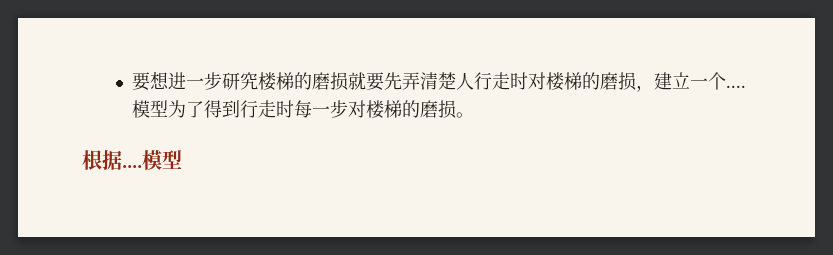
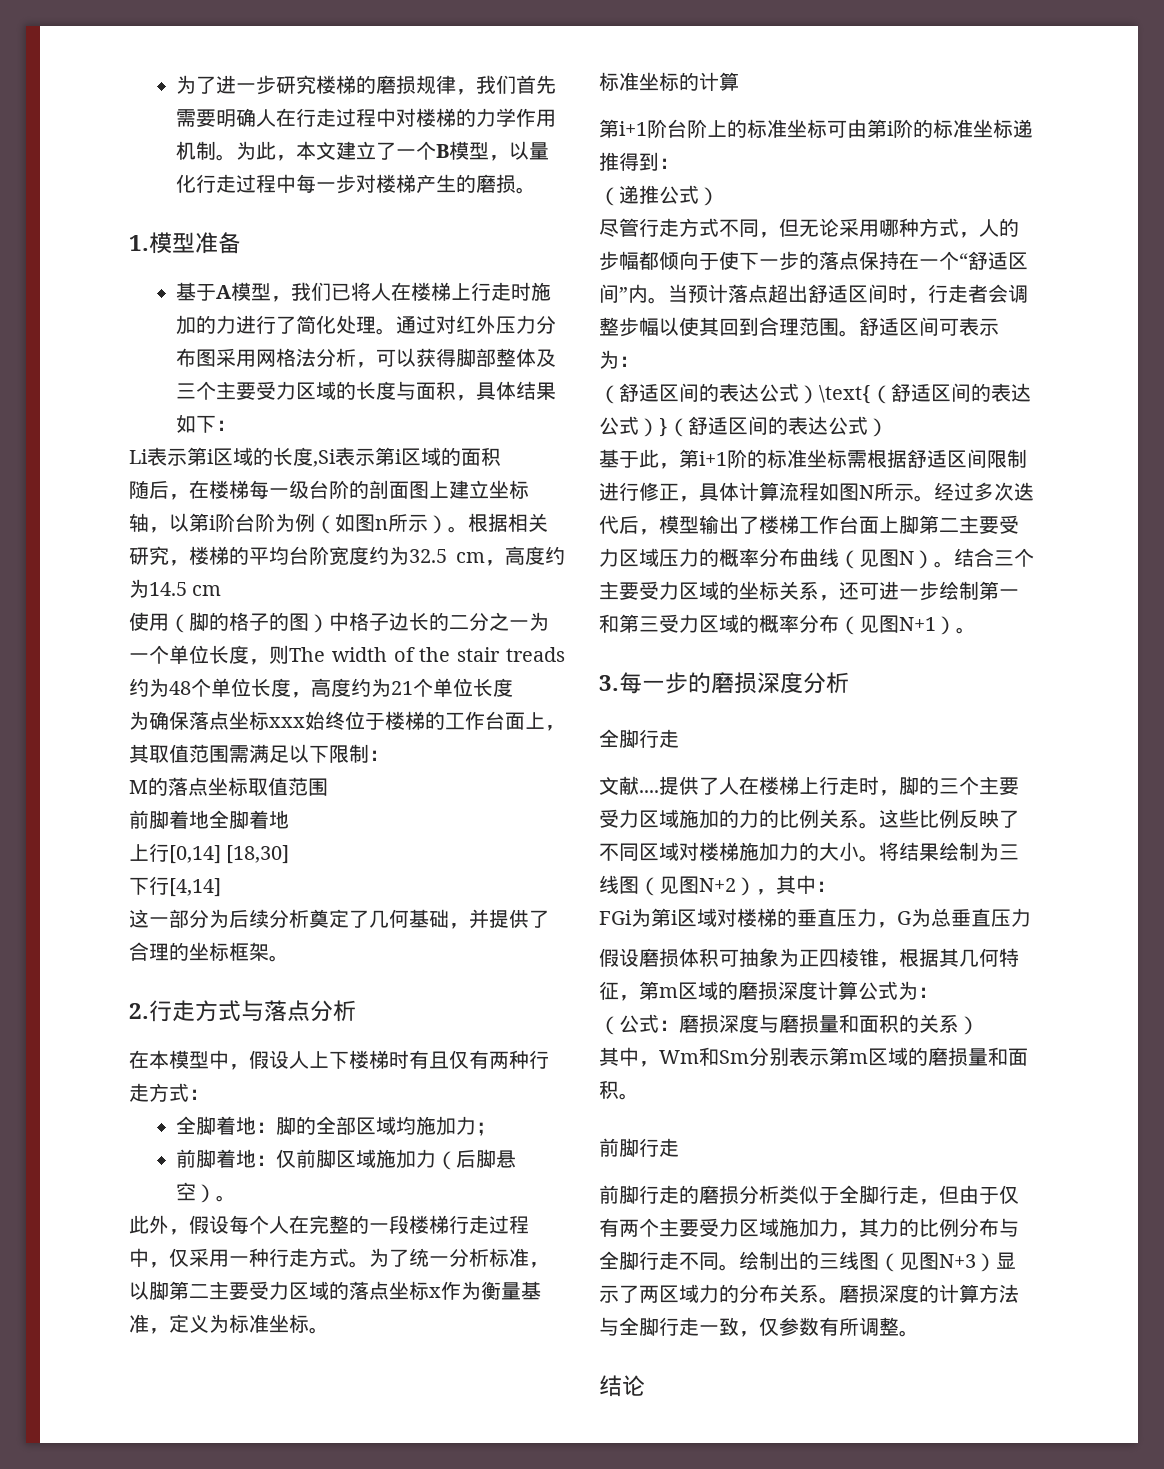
- 要想进一步研究楼梯的磨损就要先弄清楚人行走时对楼梯的磨损，建立一个....模型为了得到行走时每一步对楼梯的磨损。
+ 为了进一步研究楼梯的磨损规律，我们首先需要明确人在行走过程中对楼梯的力学作用机制。为此，本文建立了一个B模型，以量化行走过程中每一步对楼梯产生的磨损。
- 根据....模型
+ 1.模型准备
+ 基于A模型，我们已将人在楼梯上行走时施加的力进行了简化处理。通过对红外压力分布图采用网格法分析，可以获得脚部整体及三个主要受力区域的长度与面积，具体结果如下：
+ Li表示第i区域的长度,Si表示第i区域的面积
+ 随后，在楼梯每一级台阶的剖面图上建立坐标轴，以第i阶台阶为例（如图n所示）。根据相关研究，楼梯的平均台阶宽度约为32.5 cm，高度约为14.5 cm
+ 使用（脚的格子的图）中格子边长的二分之一为一个单位长度，则The width of the stair treads约为48个单位长度，高度约为21个单位长度
+ 为确保落点坐标xxx始终位于楼梯的工作台面上，其取值范围需满足以下限制：
+ M的落点坐标取值范围
+ 前脚着地全脚着地
+ 上行[0,14] [18,30]
+ 下行[4,14]
+ 这一部分为后续分析奠定了几何基础，并提供了合理的坐标框架。
+ 2.行走方式与落点分析
+ 在本模型中，假设人上下楼梯时有且仅有两种行走方式：
+ 全脚着地：脚的全部区域均施加力；
+ 前脚着地：仅前脚区域施加力（后脚悬空）。
+ 此外，假设每个人在完整的一段楼梯行走过程中，仅采用一种行走方式。为了统一分析标准，以脚第二主要受力区域的落点坐标x作为衡量基准，定义为标准坐标。
+ 标准坐标的计算
+ 第i+1阶台阶上的标准坐标可由第i阶的标准坐标递推得到：
+ （递推公式）
+ 尽管行走方式不同，但无论采用哪种方式，人的步幅都倾向于使下一步的落点保持在一个“舒适区间”内。当预计落点超出舒适区间时，行走者会调整步幅以使其回到合理范围。舒适区间可表示为：
+ （舒适区间的表达公式）\text{（舒适区间的表达公式）}（舒适区间的表达公式）
+ 基于此，第i+1阶的标准坐标需根据舒适区间限制进行修正，具体计算流程如图N所示。经过多次迭代后，模型输出了楼梯工作台面上脚第二主要受力区域压力的概率分布曲线（见图N）。结合三个主要受力区域的坐标关系，还可进一步绘制第一和第三受力区域的概率分布（见图N+1）。
+ 3.每一步的磨损深度分析
+ 全脚行走
+ 文献....提供了人在楼梯上行走时，脚的三个主要受力区域施加的力的比例关系。这些比例反映了不同区域对楼梯施加力的大小。将结果绘制为三线图（见图N+2），其中：
+ FGi为第i区域对楼梯的垂直压力，G为总垂直压力
+ 假设磨损体积可抽象为正四棱锥，根据其几何特征，第m区域的磨损深度计算公式为：
+ （公式：磨损深度与磨损量和面积的关系）
+ 其中，Wm和Sm分别表示第m区域的磨损量和面积。
+ 前脚行走
+ 前脚行走的磨损分析类似于全脚行走，但由于仅有两个主要受力区域施加力，其力的比例分布与全脚行走不同。绘制出的三线图（见图N+3）显示了两区域力的分布关系。磨损深度的计算方法与全脚行走一致，仅参数有所调整。
+ 结论

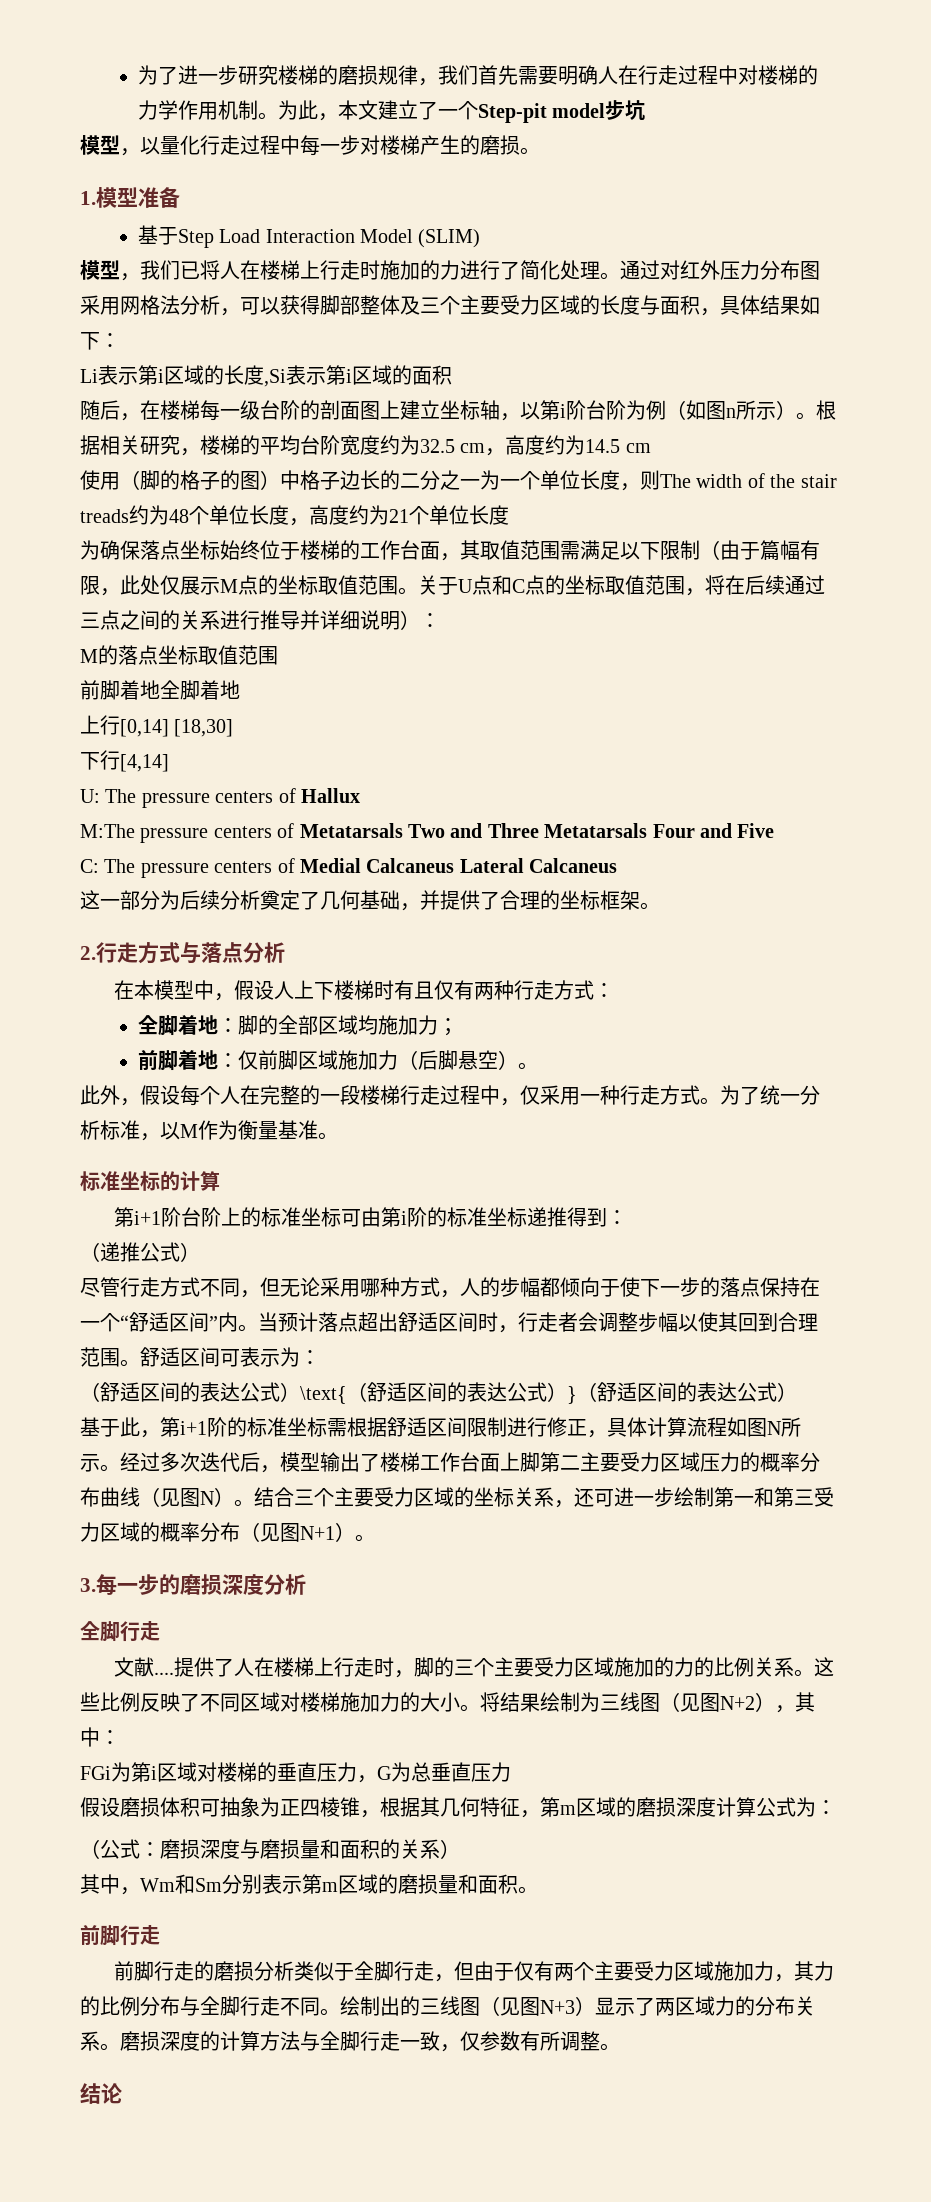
- 为此，本文建立了一个B模型，以量化行走过程中每一步对楼梯产生的磨损。
+ 为此，本文建立了一个Step-pit model步坑
+ 模型，以量化行走过程中每一步对楼梯产生的磨损。
- 基于A模型，我们已将人在楼梯上行走时施加的力进行了简化处理。
+ 基于Step Load Interaction Model (SLIM)
+ 模型，我们已将人在楼梯上行走时施加的力进行了简化处理。
- 为确保落点坐标xxx始终位于楼梯的工作台面上，其取值范围需满足以下限制：
+ 为确保落点坐标始终位于楼梯的工作台面，其取值范围需满足以下限制（由于篇幅有限，此处仅展示M点的坐标取值范围。关于U点和C点的坐标取值范围，将在后续通过三点之间的关系进行推导并详细说明）：
+ U: The pressure centers of Hallux
+ M:The pressure centers of Metatarsals Two and Three Metatarsals Four and Five
+ C: The pressure centers of Medial Calcaneus Lateral Calcaneus
- 为了统一分析标准，以脚第二主要受力区域的落点坐标x作为衡量基准，定义为标准坐标。
+ 为了统一分析标准，以M作为衡量基准。

